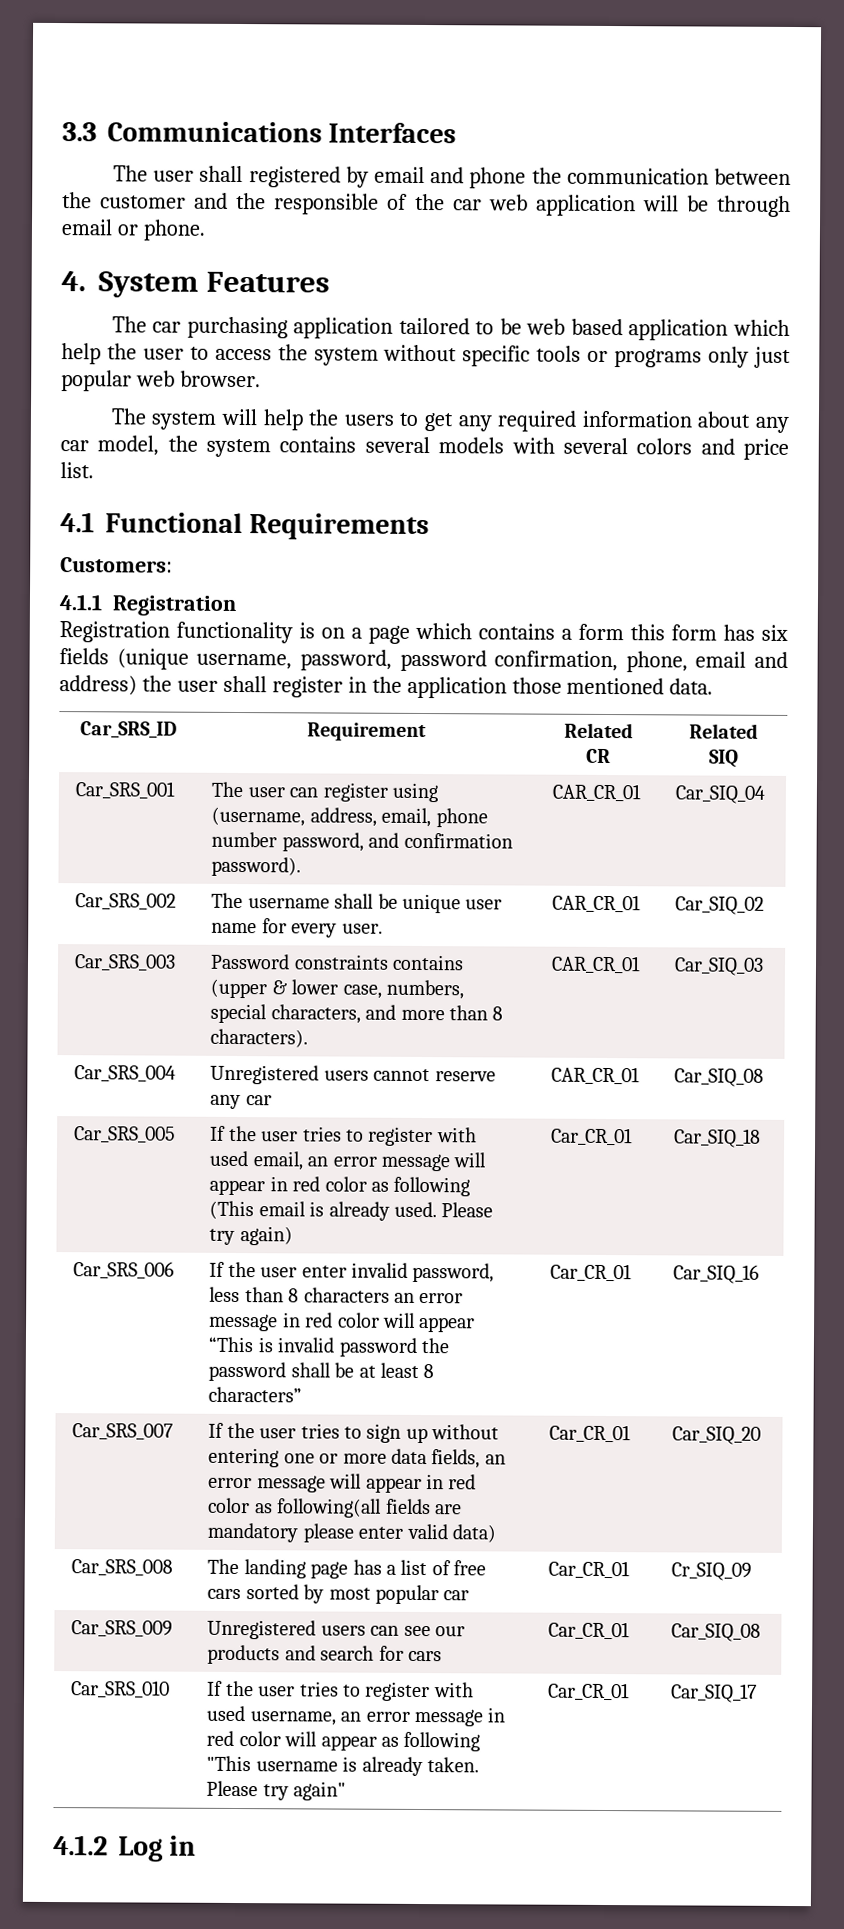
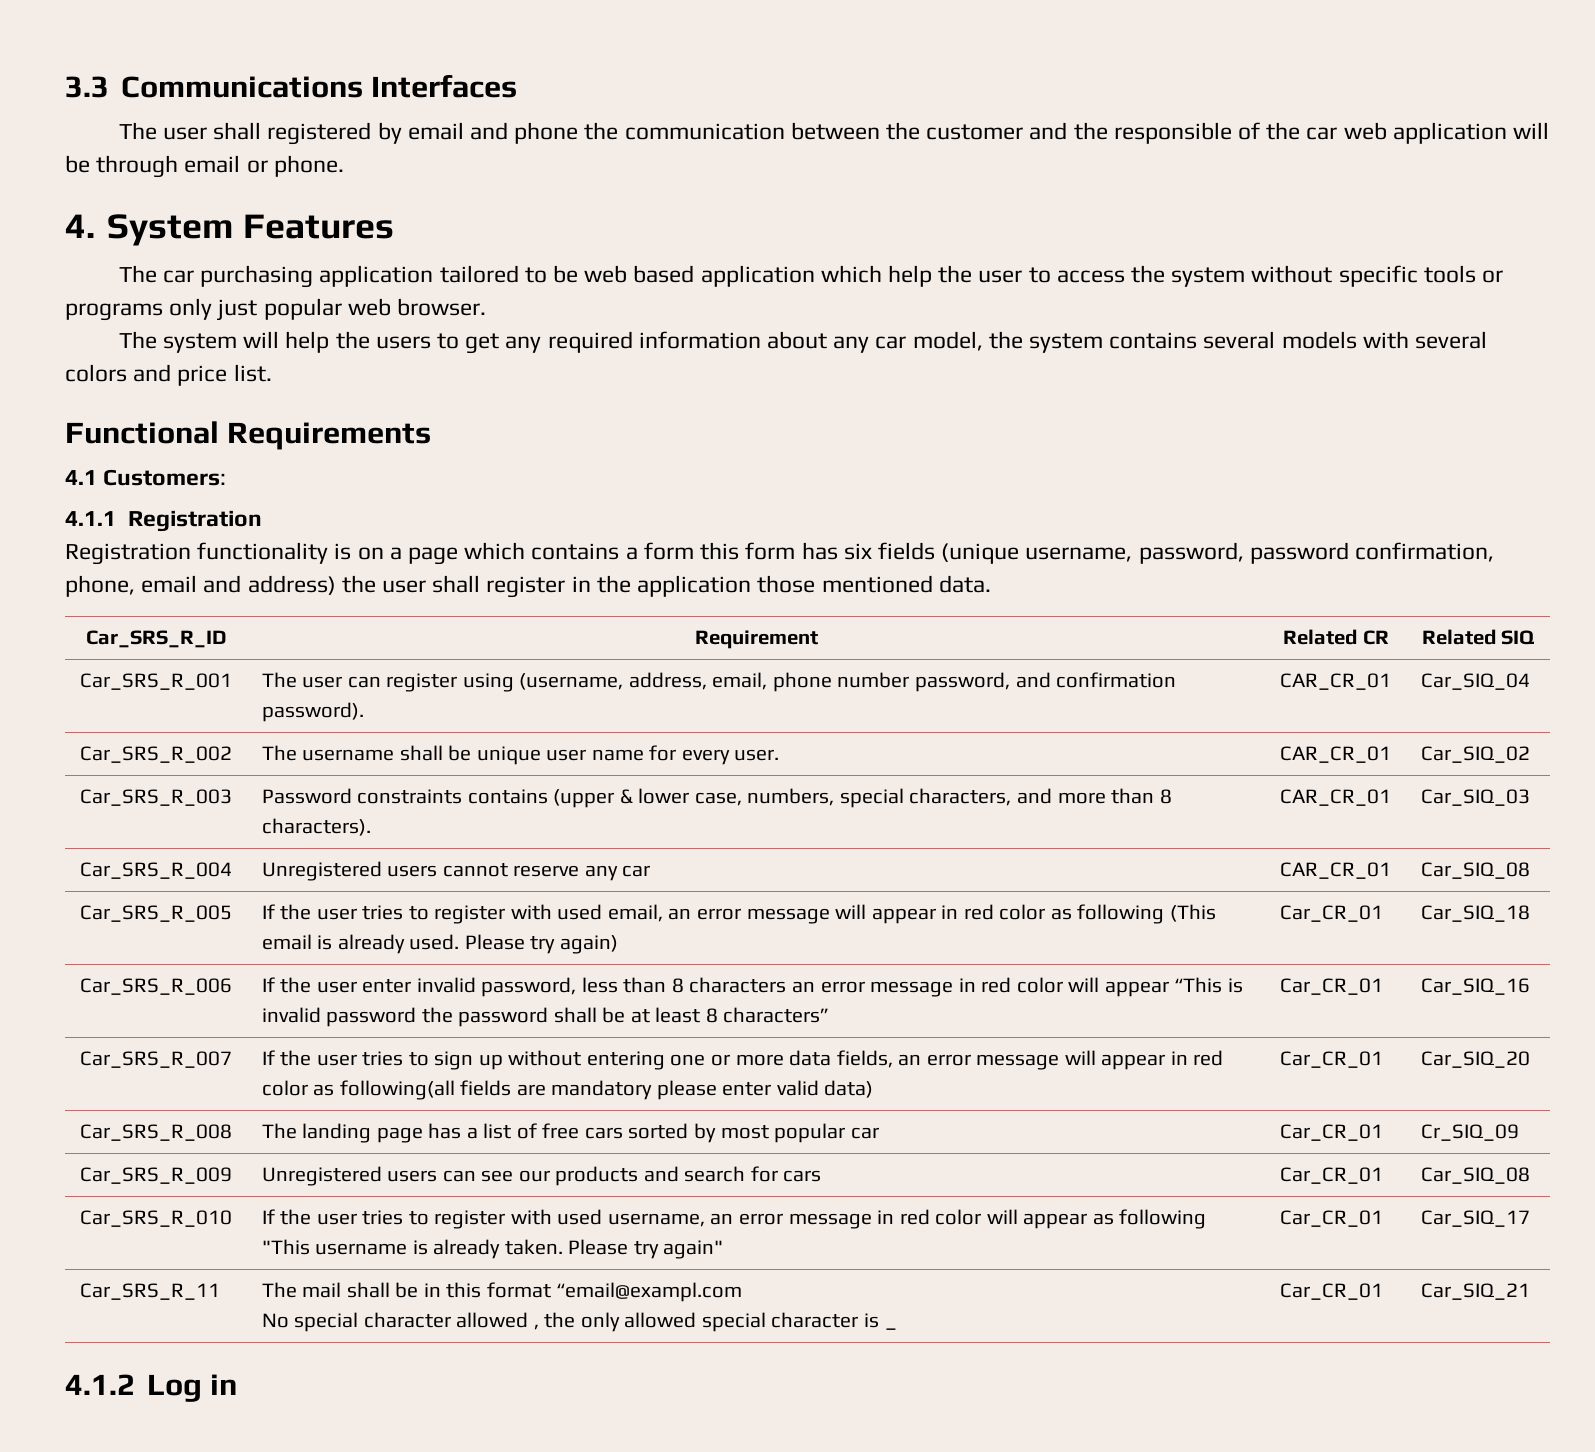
- 4.1 Functional Requirements
+ Functional Requirements
- Customers:
+ 4.1 Customers:
- Car_SRS_ID | Requirement | Related CR | Related SIQ
+ Car_SRS_R_ID | Requirement | Related CR | Related SIQ
- Car_SRS_001 | The user can register using (username, address, email, phone number password, and confirmation password). | CAR_CR_01 | Car_SIQ_04
+ Car_SRS_R_001 | The user can register using (username, address, email, phone number password, and confirmation password). | CAR_CR_01 | Car_SIQ_04
- Car_SRS_002 | The username shall be unique user name for every user. | CAR_CR_01 | Car_SIQ_02
+ Car_SRS_R_002 | The username shall be unique user name for every user. | CAR_CR_01 | Car_SIQ_02
- Car_SRS_003 | Password constraints contains (upper & lower case, numbers, special characters, and more than 8 characters). | CAR_CR_01 | Car_SIQ_03
+ Car_SRS_R_003 | Password constraints contains (upper & lower case, numbers, special characters, and more than 8 characters). | CAR_CR_01 | Car_SIQ_03
- Car_SRS_004 | Unregistered users cannot reserve any car | CAR_CR_01 | Car_SIQ_08
+ Car_SRS_R_004 | Unregistered users cannot reserve any car | CAR_CR_01 | Car_SIQ_08
- Car_SRS_005 | If the user tries to register with used email, an error message will appear in red color as following (This email is already used. Please try again) | Car_CR_01 | Car_SIQ_18
+ Car_SRS_R_005 | If the user tries to register with used email, an error message will appear in red color as following (This email is already used. Please try again) | Car_CR_01 | Car_SIQ_18
- Car_SRS_006 | If the user enter invalid password, less than 8 characters an error message in red color will appear “This is invalid password the password shall be at least 8 characters” | Car_CR_01 | Car_SIQ_16
+ Car_SRS_R_006 | If the user enter invalid password, less than 8 characters an error message in red color will appear “This is invalid password the password shall be at least 8 characters” | Car_CR_01 | Car_SIQ_16
- Car_SRS_007 | If the user tries to sign up without entering one or more data fields, an error message will appear in red color as following(all fields are mandatory please enter valid data) | Car_CR_01 | Car_SIQ_20
+ Car_SRS_R_007 | If the user tries to sign up without entering one or more data fields, an error message will appear in red color as following(all fields are mandatory please enter valid data) | Car_CR_01 | Car_SIQ_20
- Car_SRS_008 | The landing page has a list of free cars sorted by most popular car | Car_CR_01 | Cr_SIQ_09
+ Car_SRS_R_008 | The landing page has a list of free cars sorted by most popular car | Car_CR_01 | Cr_SIQ_09
- Car_SRS_009 | Unregistered users can see our products and search for cars | Car_CR_01 | Car_SIQ_08
+ Car_SRS_R_009 | Unregistered users can see our products and search for cars | Car_CR_01 | Car_SIQ_08
- Car_SRS_010 | If the user tries to register with used username, an error message in red color will appear as following "This username is already taken. Please try again" | Car_CR_01 | Car_SIQ_17
+ Car_SRS_R_010 | If the user tries to register with used username, an error message in red color will appear as following "This username is already taken. Please try again" | Car_CR_01 | Car_SIQ_17
+ Car_SRS_R_11 | The mail shall be in this format “email@exampl.com
+ No special character allowed , the only allowed special character is _ | Car_CR_01 | Car_SIQ_21

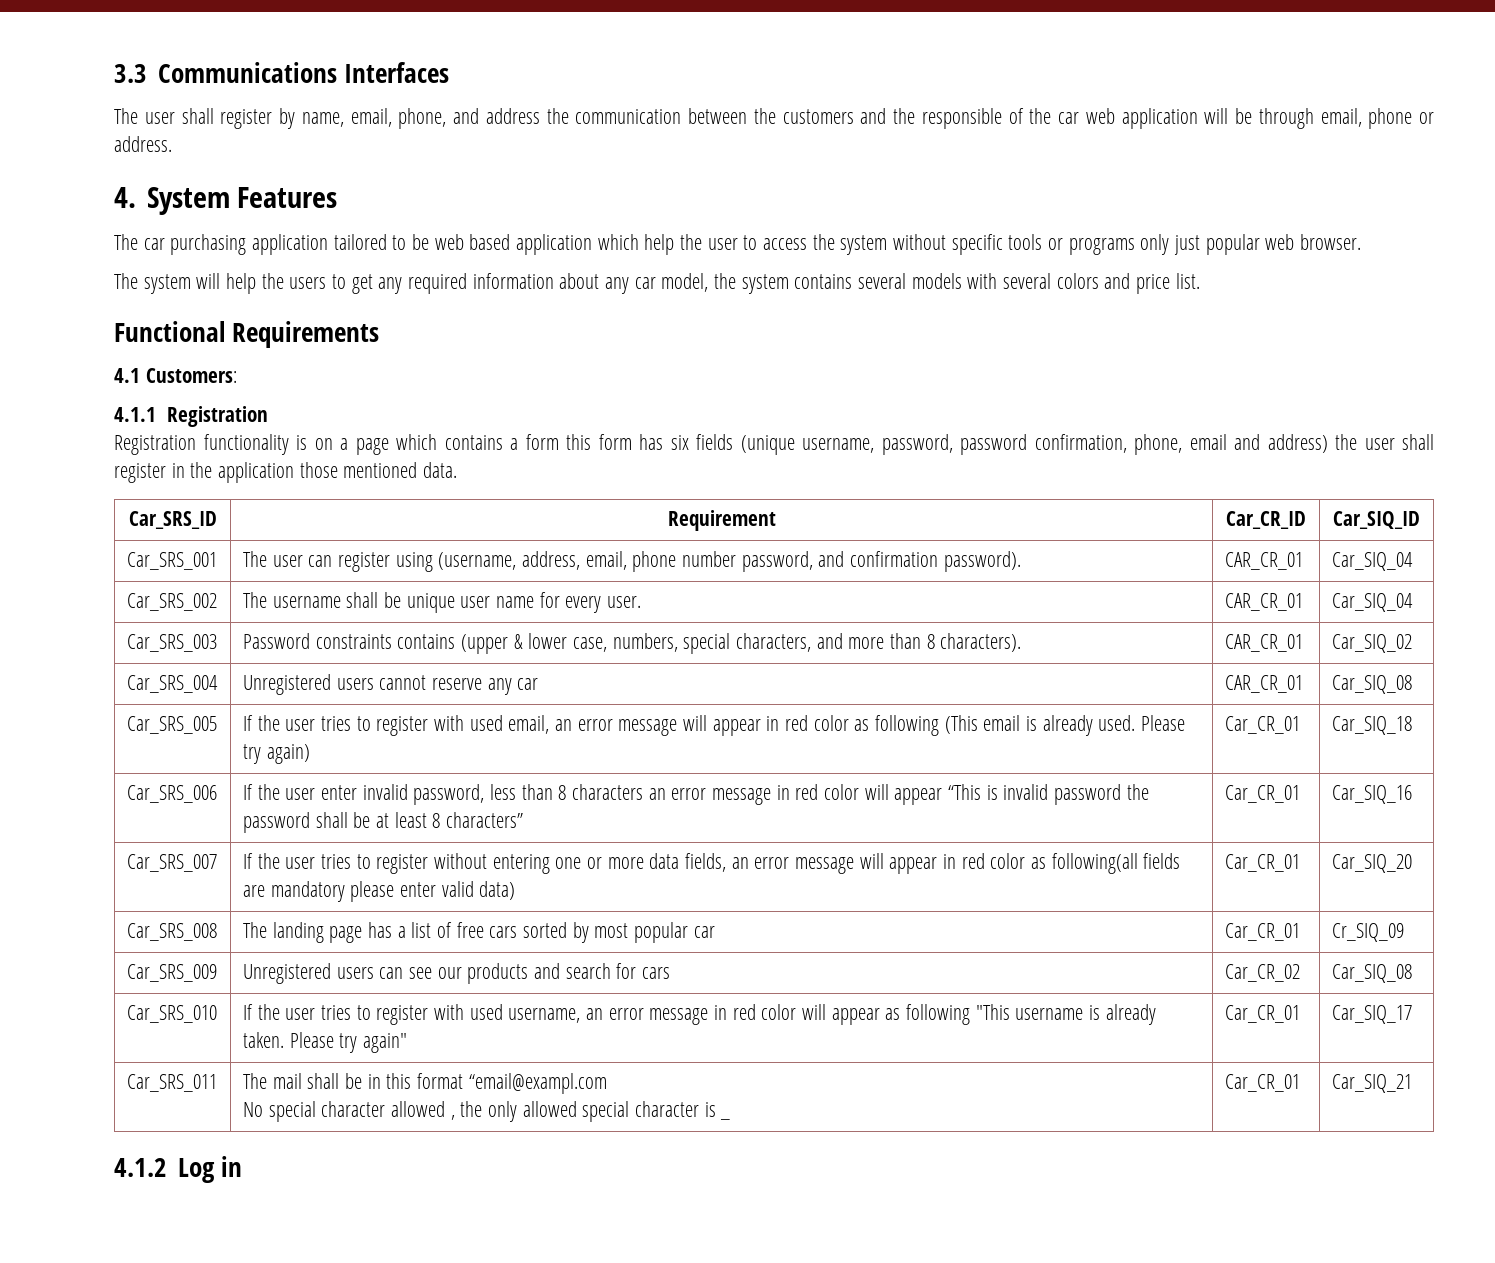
- The user shall registered by email and phone the communication between the customer and the responsible of the car web application will be through email or phone.
+ The user shall register by name, email, phone, and address the communication between the customers and the responsible of the car web application will be through email, phone or address.
- Car_SRS_R_ID | Requirement | Related CR | Related SIQ
- Car_SRS_R_001 | The user can register using (username, address, email, phone number password, and confirmation password). | CAR_CR_01 | Car_SIQ_04
+ Car_SRS_ID | Requirement | Car_CR_ID | Car_SIQ_ID
+ Car_SRS_001 | The user can register using (username, address, email, phone number password, and confirmation password). | CAR_CR_01 | Car_SIQ_04
- Car_SRS_R_002 | The username shall be unique user name for every user. | CAR_CR_01 | Car_SIQ_02
- Car_SRS_R_003 | Password constraints contains (upper & lower case, numbers, special characters, and more than 8 characters). | CAR_CR_01 | Car_SIQ_03
- Car_SRS_R_004 | Unregistered users cannot reserve any car | CAR_CR_01 | Car_SIQ_08
+ Car_SRS_002 | The username shall be unique user name for every user. | CAR_CR_01 | Car_SIQ_04
+ Car_SRS_003 | Password constraints contains (upper & lower case, numbers, special characters, and more than 8 characters). | CAR_CR_01 | Car_SIQ_02
+ Car_SRS_004 | Unregistered users cannot reserve any car | CAR_CR_01 | Car_SIQ_08
- Car_SRS_R_005 | If the user tries to register with used email, an error message will appear in red color as following (This email is already used. Please try again) | Car_CR_01 | Car_SIQ_18
+ Car_SRS_005 | If the user tries to register with used email, an error message will appear in red color as following (This email is already used. Please try again) | Car_CR_01 | Car_SIQ_18
- Car_SRS_R_006 | If the user enter invalid password, less than 8 characters an error message in red color will appear “This is invalid password the password shall be at least 8 characters” | Car_CR_01 | Car_SIQ_16
+ Car_SRS_006 | If the user enter invalid password, less than 8 characters an error message in red color will appear “This is invalid password the password shall be at least 8 characters” | Car_CR_01 | Car_SIQ_16
- Car_SRS_R_007 | If the user tries to sign up without entering one or more data fields, an error message will appear in red color as following(all fields are mandatory please enter valid data) | Car_CR_01 | Car_SIQ_20
+ Car_SRS_007 | If the user tries to register without entering one or more data fields, an error message will appear in red color as following(all fields are mandatory please enter valid data) | Car_CR_01 | Car_SIQ_20
- Car_SRS_R_008 | The landing page has a list of free cars sorted by most popular car | Car_CR_01 | Cr_SIQ_09
+ Car_SRS_008 | The landing page has a list of free cars sorted by most popular car | Car_CR_01 | Cr_SIQ_09
- Car_SRS_R_009 | Unregistered users can see our products and search for cars | Car_CR_01 | Car_SIQ_08
- Car_SRS_R_010 | If the user tries to register with used username, an error message in red color will appear as following "This username is already taken. Please try again" | Car_CR_01 | Car_SIQ_17
+ Car_SRS_009 | Unregistered users can see our products and search for cars | Car_CR_02 | Car_SIQ_08
+ Car_SRS_010 | If the user tries to register with used username, an error message in red color will appear as following "This username is already taken. Please try again" | Car_CR_01 | Car_SIQ_17
- Car_SRS_R_11 | The mail shall be in this format “email@exampl.com
+ Car_SRS_011 | The mail shall be in this format “email@exampl.com

